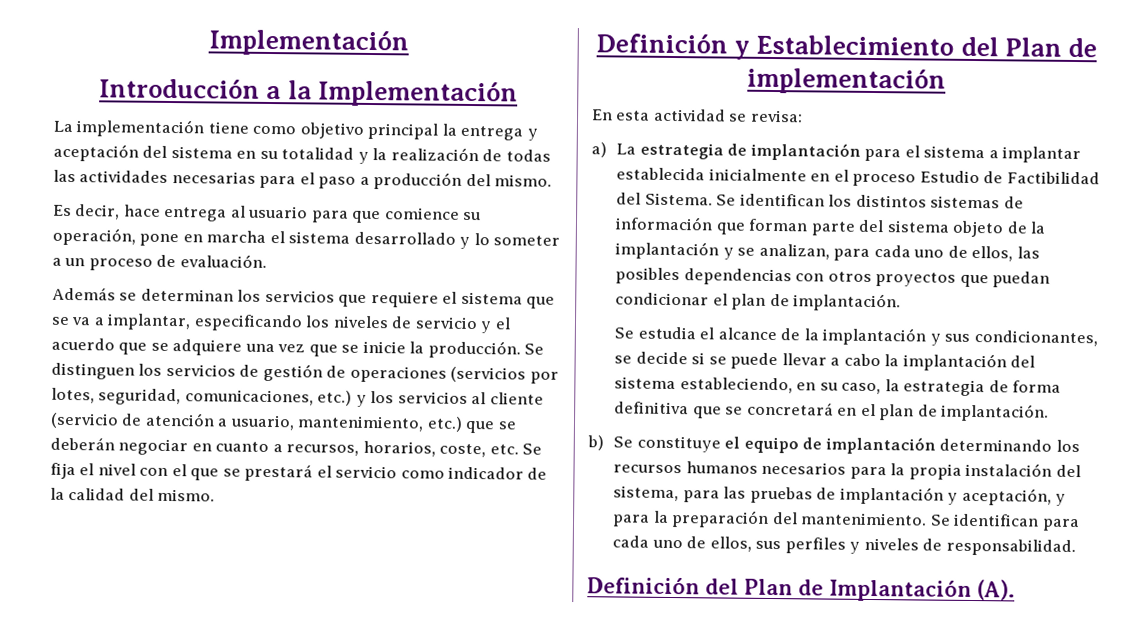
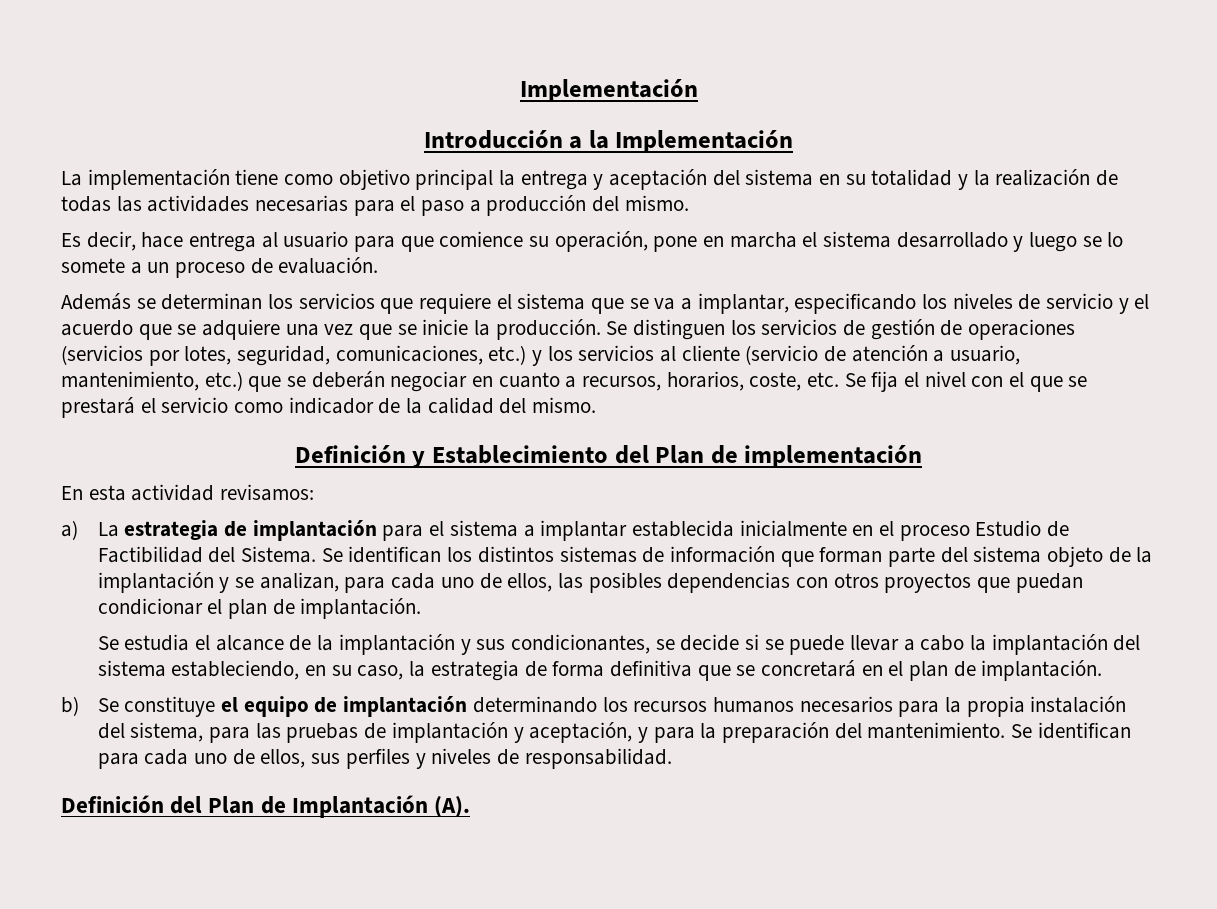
- Es decir, hace entrega al usuario para que comience su operación, pone en marcha el sistema desarrollado y lo someter a un proceso de evaluación.
+ Es decir, hace entrega al usuario para que comience su operación, pone en marcha el sistema desarrollado y luego se lo somete a un proceso de evaluación.
- En esta actividad se revisa:
+ En esta actividad revisamos:

